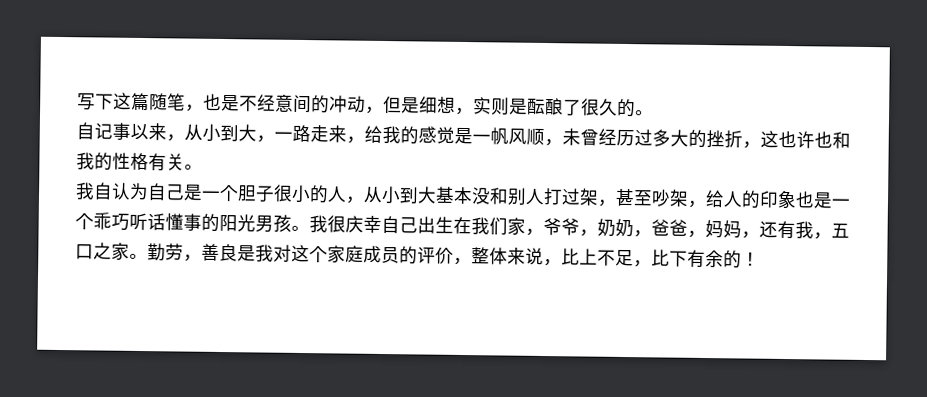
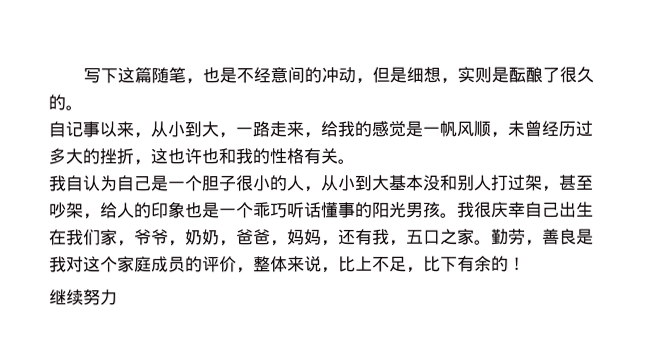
+ 继续努力

